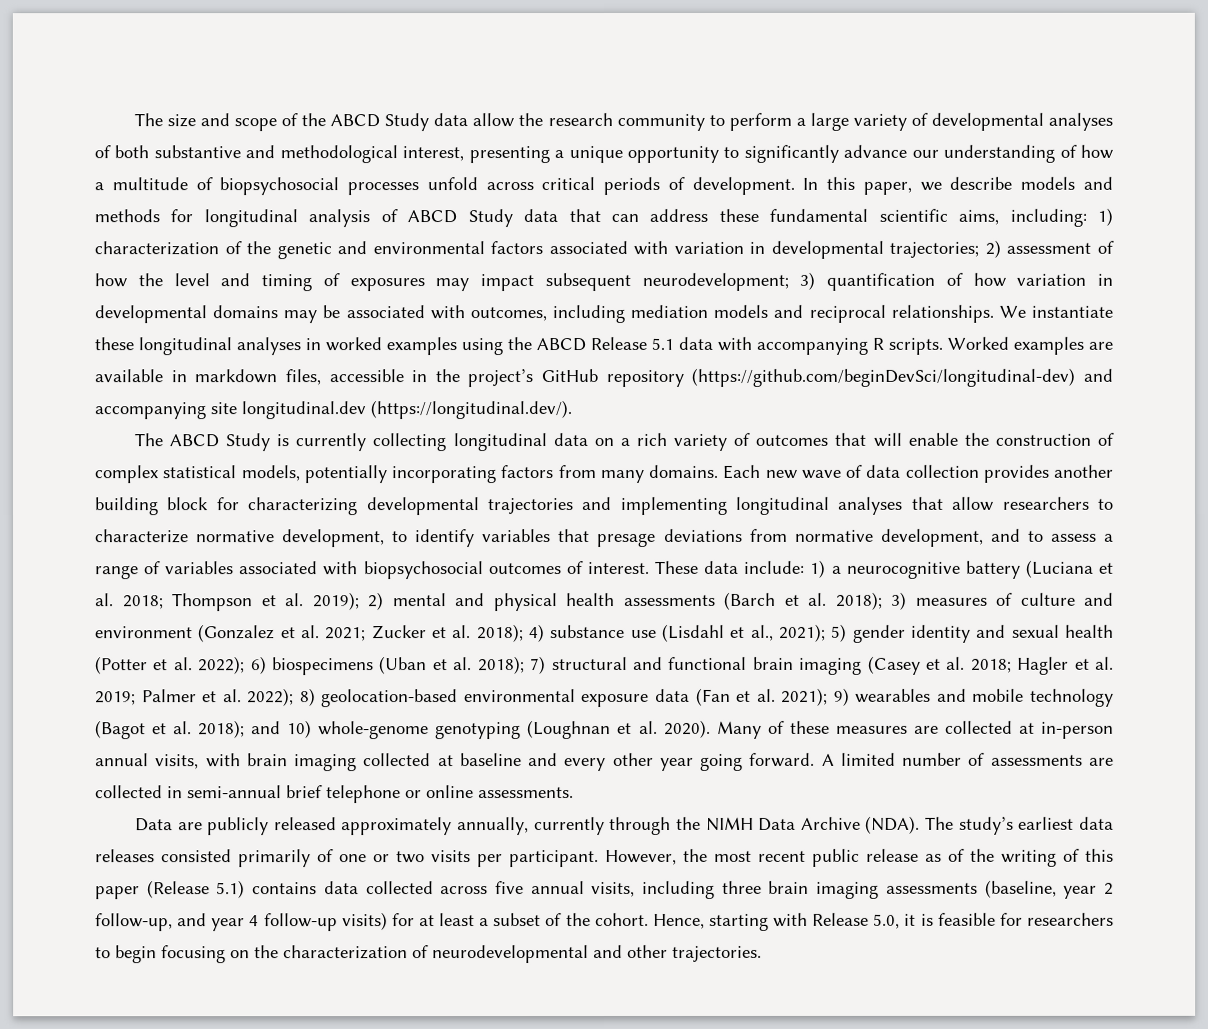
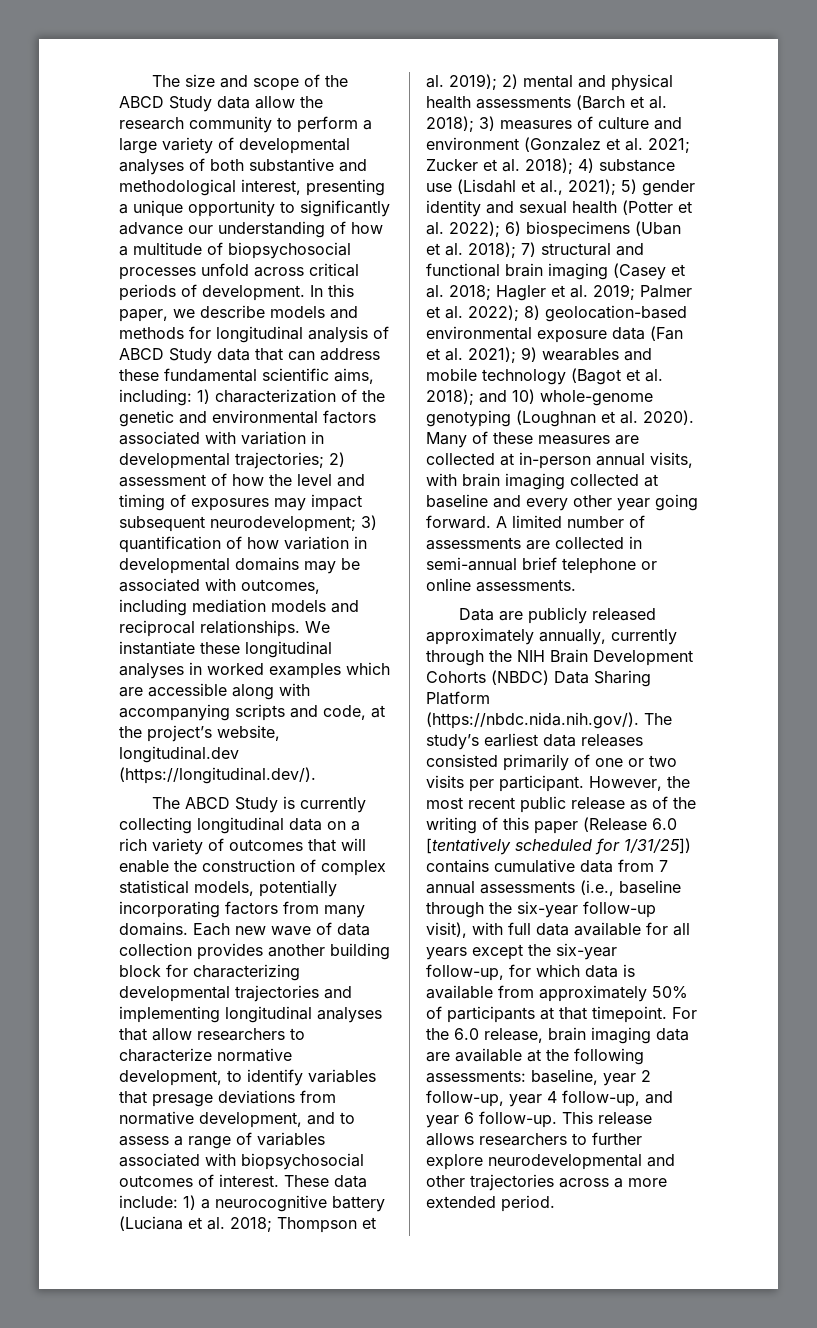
- We instantiate these longitudinal analyses in worked examples using the ABCD Release 5.1 data with accompanying R scripts. Worked examples are available in markdown files, accessible in the project’s GitHub repository (https://github.com/beginDevSci/longitudinal-dev) and accompanying site longitudinal.dev (https://longitudinal.dev/).
+ We instantiate these longitudinal analyses in worked examples which are accessible along with accompanying scripts and code, at the project’s website, longitudinal.dev (https://longitudinal.dev/).
- Data are publicly released approximately annually, currently through the NIMH Data Archive (NDA). The study’s earliest data releases consisted primarily of one or two visits per participant.
+ Data are publicly released approximately annually, currently through the NIH Brain Development Cohorts (NBDC) Data Sharing Platform (https://nbdc.nida.nih.gov/). The study’s earliest data releases consisted primarily of one or two visits per participant.
- However, the most recent public release as of the writing of this paper (Release 5.1) contains data collected across five annual visits, including three brain imaging assessments (baseline, year 2 follow-up, and year 4 follow-up visits) for at least a subset of the cohort. Hence, starting with Release 5.0, it is feasible for researchers to begin focusing on the characterization of neurodevelopmental and other trajectories.
+ However, the most recent public release as of the writing of this paper (Release 6.0 [tentatively scheduled for 1/31/25]) contains cumulative data from 7 annual assessments (i.e., baseline through the six-year follow-up visit), with full data available for all years except the six-year follow-up, for which data is available from approximately 50% of participants at that timepoint. For the 6.0 release, brain imaging data are available at the following assessments: baseline, year 2 follow-up, year 4 follow-up, and year 6 follow-up. This release allows researchers to further explore neurodevelopmental and other trajectories across a more extended period.

